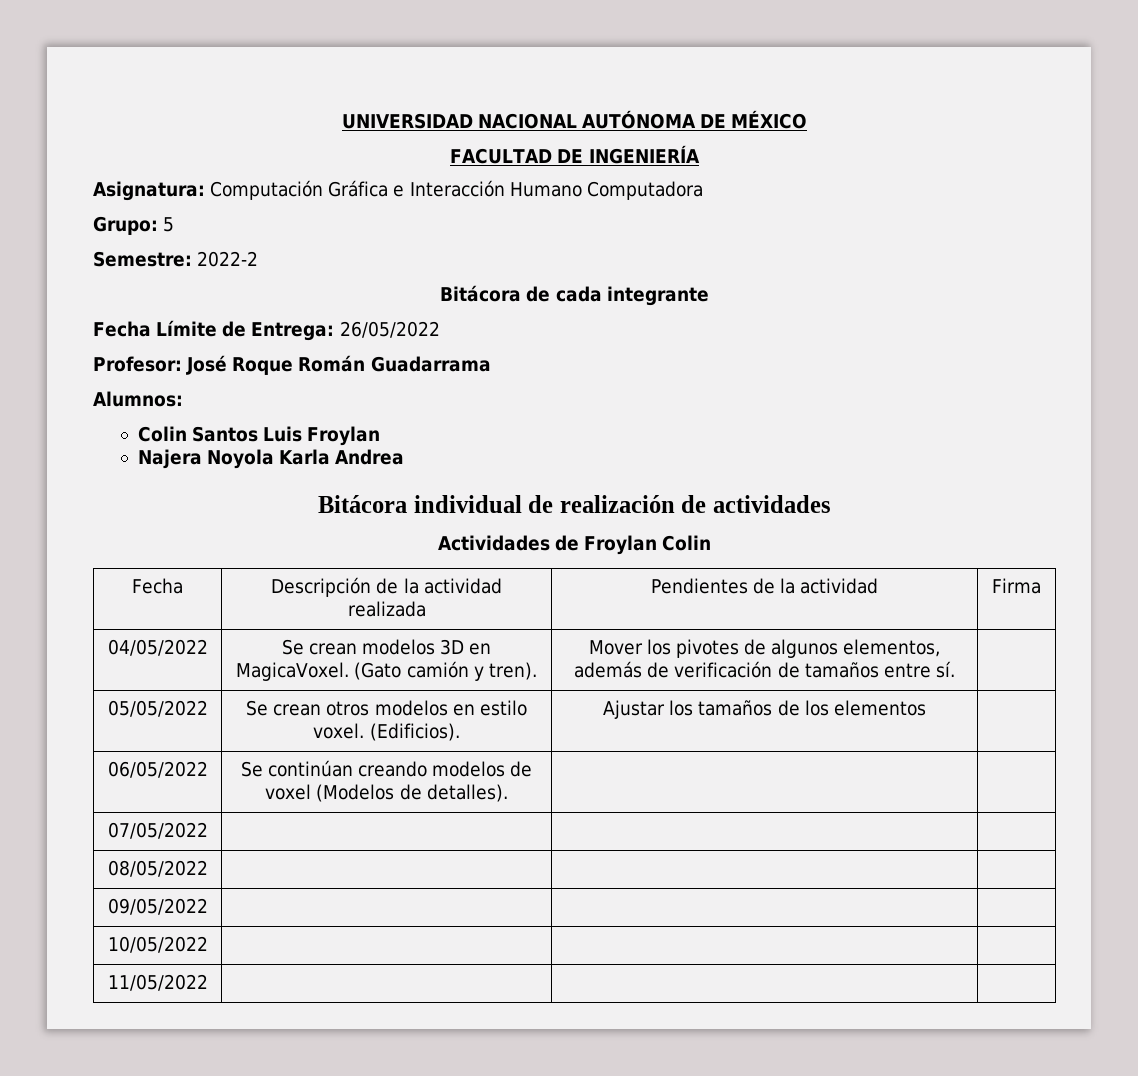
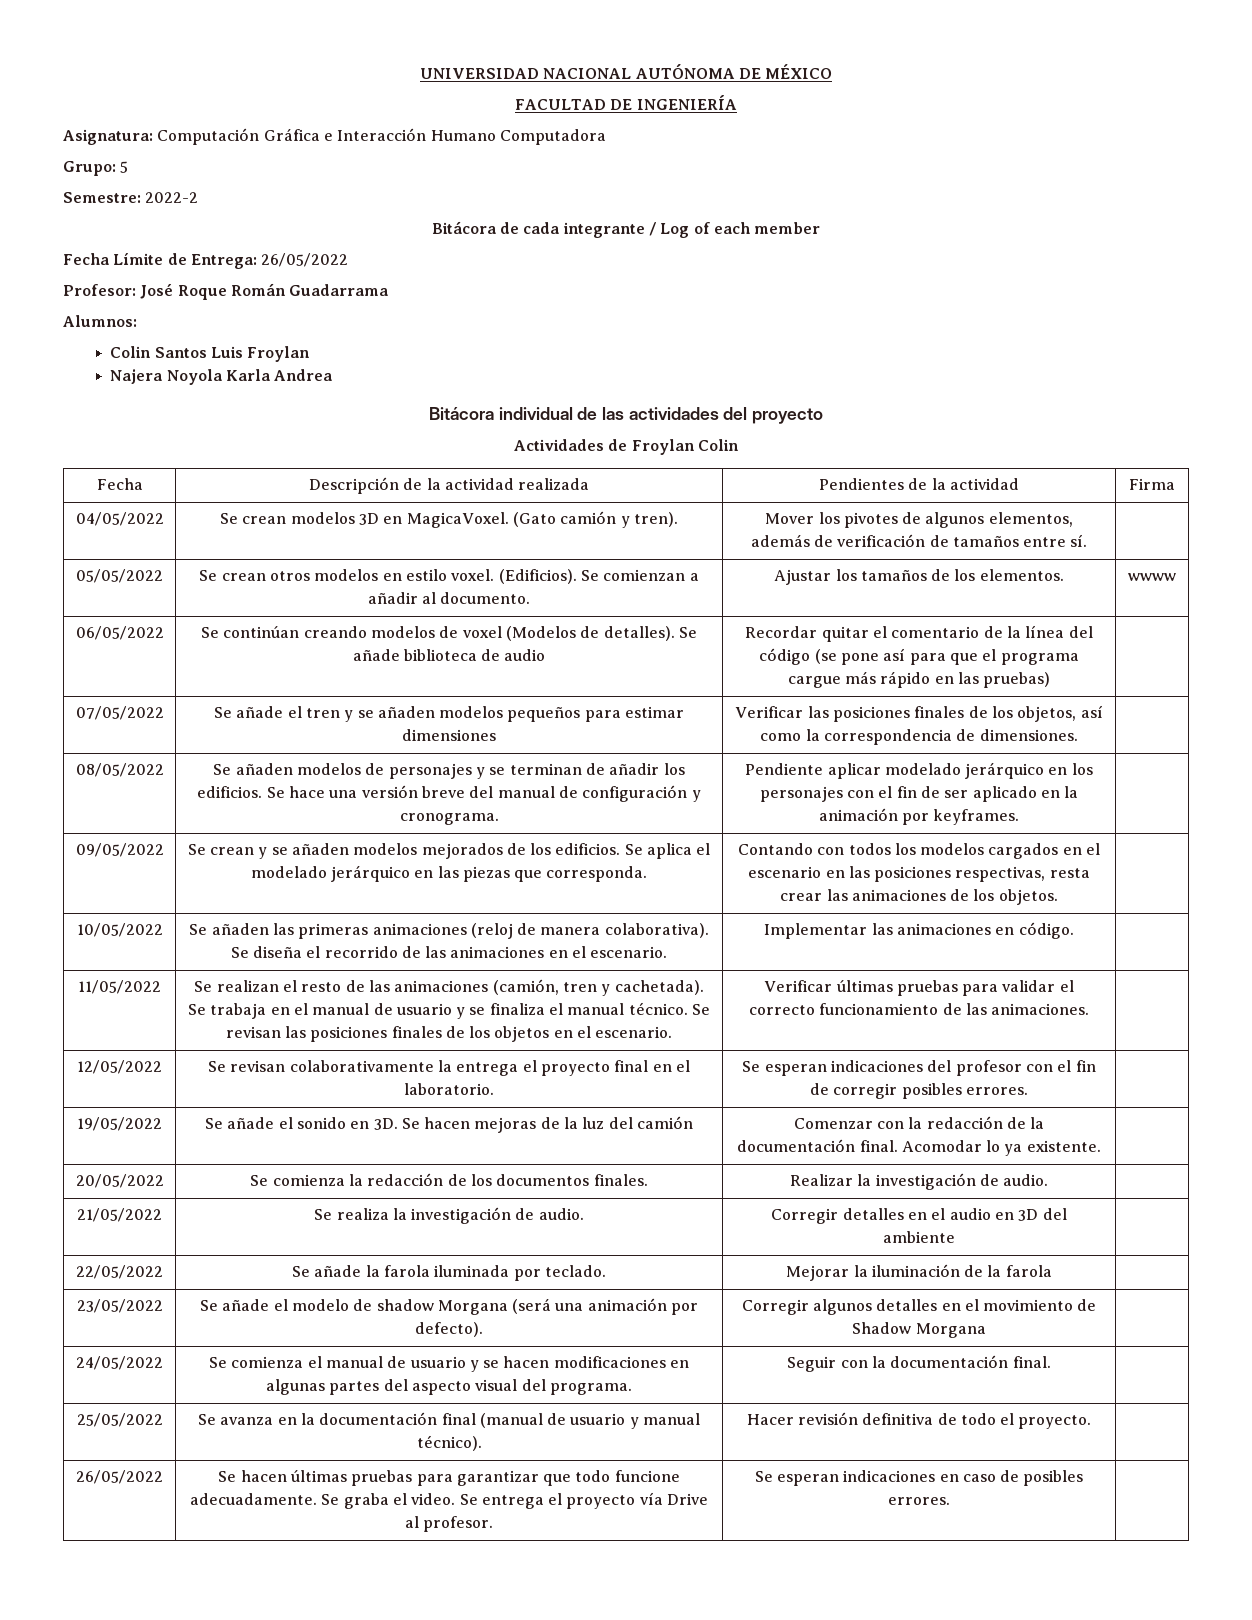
- Bitácora de cada integrante
+ Bitácora de cada integrante / Log of each member
- Bitácora individual de realización de actividades
+ Bitácora individual de las actividades del proyecto
- 05/05/2022 | Se crean otros modelos en estilo voxel. (Edificios). | Ajustar los tamaños de los elementos |
+ 05/05/2022 | Se crean otros modelos en estilo voxel. (Edificios). Se comienzan a añadir al documento. | Ajustar los tamaños de los elementos. | wwww
- 06/05/2022 | Se continúan creando modelos de voxel (Modelos de detalles). | |
- 07/05/2022 | | |
- 08/05/2022 | | |
- 09/05/2022 | | |
- 10/05/2022 | | |
- 11/05/2022 | | |
+ 06/05/2022 | Se continúan creando modelos de voxel (Modelos de detalles). Se añade biblioteca de audio | Recordar quitar el comentario de la línea del código (se pone así para que el programa cargue más rápido en las pruebas) |
+ 07/05/2022 | Se añade el tren y se añaden modelos pequeños para estimar dimensiones | Verificar las posiciones finales de los objetos, así como la correspondencia de dimensiones. |
+ 08/05/2022 | Se añaden modelos de personajes y se terminan de añadir los edificios. Se hace una versión breve del manual de configuración y cronograma. | Pendiente aplicar modelado jerárquico en los personajes con el fin de ser aplicado en la animación por keyframes. |
+ 09/05/2022 | Se crean y se añaden modelos mejorados de los edificios. Se aplica el modelado jerárquico en las piezas que corresponda. | Contando con todos los modelos cargados en el escenario en las posiciones respectivas, resta crear las animaciones de los objetos. |
+ 10/05/2022 | Se añaden las primeras animaciones (reloj de manera colaborativa). Se diseña el recorrido de las animaciones en el escenario. | Implementar las animaciones en código. |
+ 11/05/2022 | Se realizan el resto de las animaciones (camión, tren y cachetada). Se trabaja en el manual de usuario y se finaliza el manual técnico. Se revisan las posiciones finales de los objetos en el escenario. | Verificar últimas pruebas para validar el correcto funcionamiento de las animaciones. |
+ 12/05/2022 | Se revisan colaborativamente la entrega el proyecto final en el laboratorio. | Se esperan indicaciones del profesor con el fin de corregir posibles errores. |
+ 19/05/2022 | Se añade el sonido en 3D. Se hacen mejoras de la luz del camión | Comenzar con la redacción de la documentación final. Acomodar lo ya existente. |
+ 20/05/2022 | Se comienza la redacción de los documentos finales. | Realizar la investigación de audio. |
+ 21/05/2022 | Se realiza la investigación de audio. | Corregir detalles en el audio en 3D del ambiente |
+ 22/05/2022 | Se añade la farola iluminada por teclado. | Mejorar la iluminación de la farola |
+ 23/05/2022 | Se añade el modelo de shadow Morgana (será una animación por defecto). | Corregir algunos detalles en el movimiento de Shadow Morgana |
+ 24/05/2022 | Se comienza el manual de usuario y se hacen modificaciones en algunas partes del aspecto visual del programa. | Seguir con la documentación final. |
+ 25/05/2022 | Se avanza en la documentación final (manual de usuario y manual técnico). | Hacer revisión definitiva de todo el proyecto. |
+ 26/05/2022 | Se hacen últimas pruebas para garantizar que todo funcione adecuadamente. Se graba el video. Se entrega el proyecto vía Drive al profesor. | Se esperan indicaciones en caso de posibles errores. |

